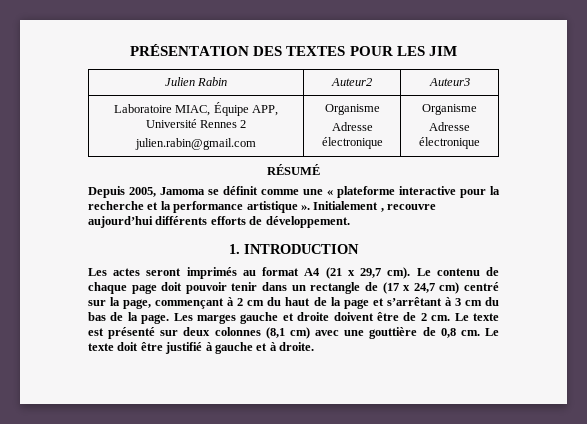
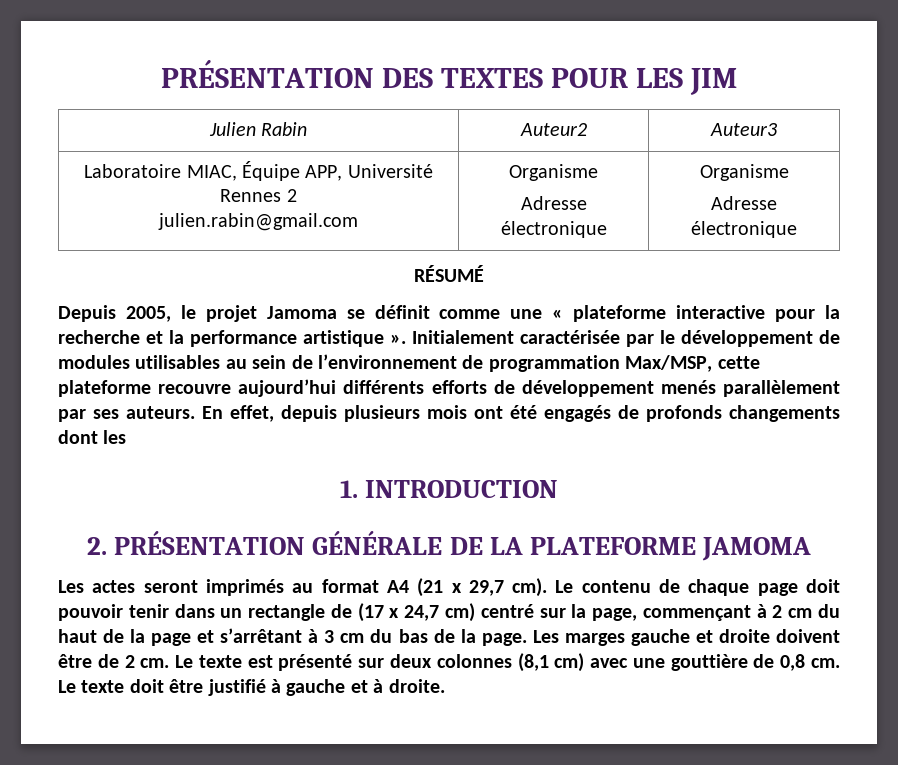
- Depuis 2005, Jamoma se définit comme une « plateforme interactive pour la recherche et la performance artistique ».
+ Depuis 2005, le projet Jamoma se définit comme une « plateforme interactive pour la recherche et la performance artistique ».
- Initialement , recouvre aujourd’hui différents efforts de développement.
+ Initialement caractérisée par le développement de modules utilisables au sein de l’environnement de programmation Max/MSP, cette plateforme recouvre aujourd’hui différents efforts de développement menés parallèlement par ses auteurs. En effet, depuis plusieurs mois ont été engagés de profonds changements dont les
  1. INTRODUCTION
+ 2. PRÉSENTATION GÉNÉRALE DE LA PLATEFORME JAMOMA

